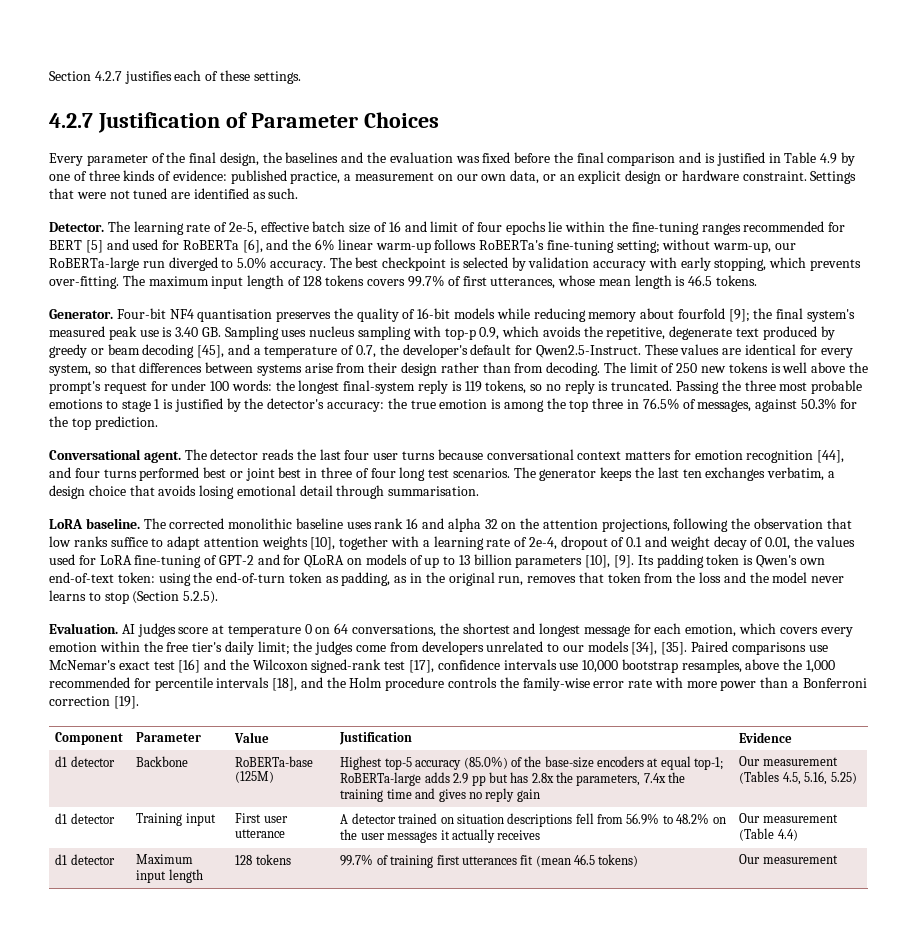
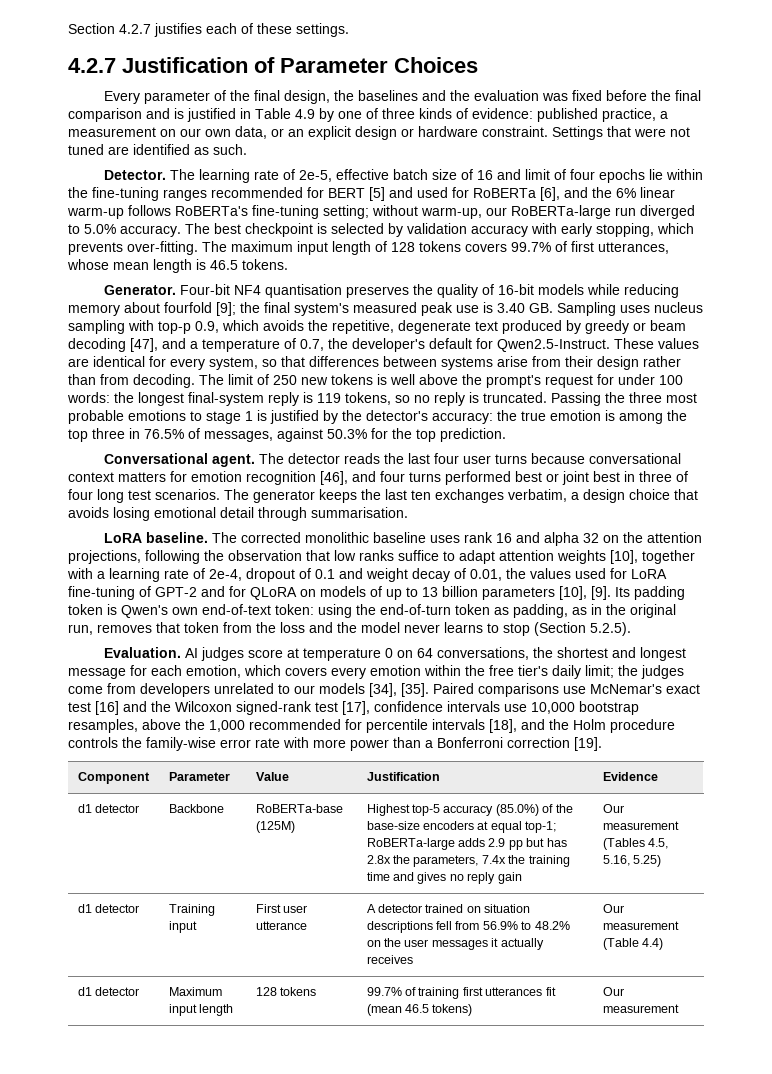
- the final system's measured peak use is 3.40 GB. Sampling uses nucleus sampling with top-p 0.9, which avoids the repetitive, degenerate text produced by greedy or beam decoding [45], and a temperature of 0.7, the developer's default for Qwen2.5-Instruct. These values are identical for every system, so that differences between systems arise from their design rather than from decoding.
+ the final system's measured peak use is 3.40 GB. Sampling uses nucleus sampling with top-p 0.9, which avoids the repetitive, degenerate text produced by greedy or beam decoding [47], and a temperature of 0.7, the developer's default for Qwen2.5-Instruct. These values are identical for every system, so that differences between systems arise from their design rather than from decoding.
- The detector reads the last four user turns because conversational context matters for emotion recognition [44], and four turns performed best or joint best in three of four long test scenarios.
+ The detector reads the last four user turns because conversational context matters for emotion recognition [46], and four turns performed best or joint best in three of four long test scenarios.

